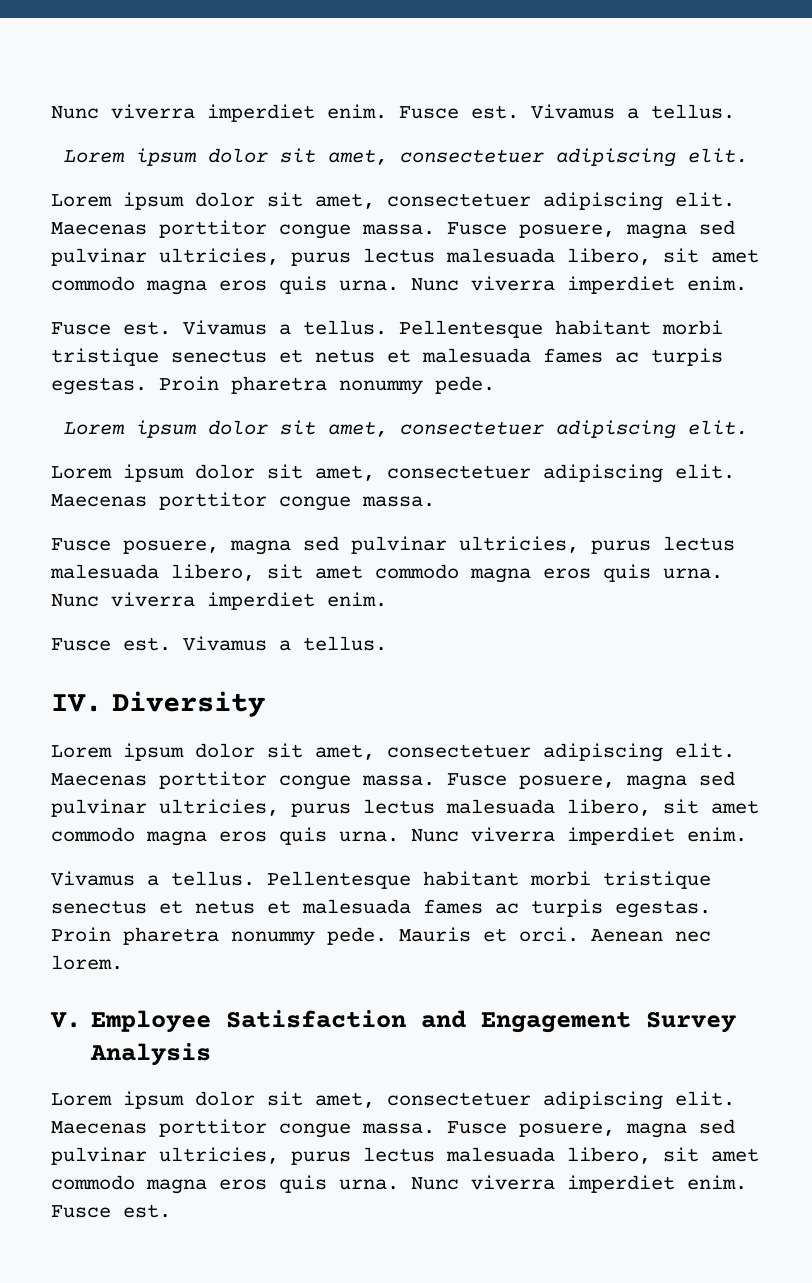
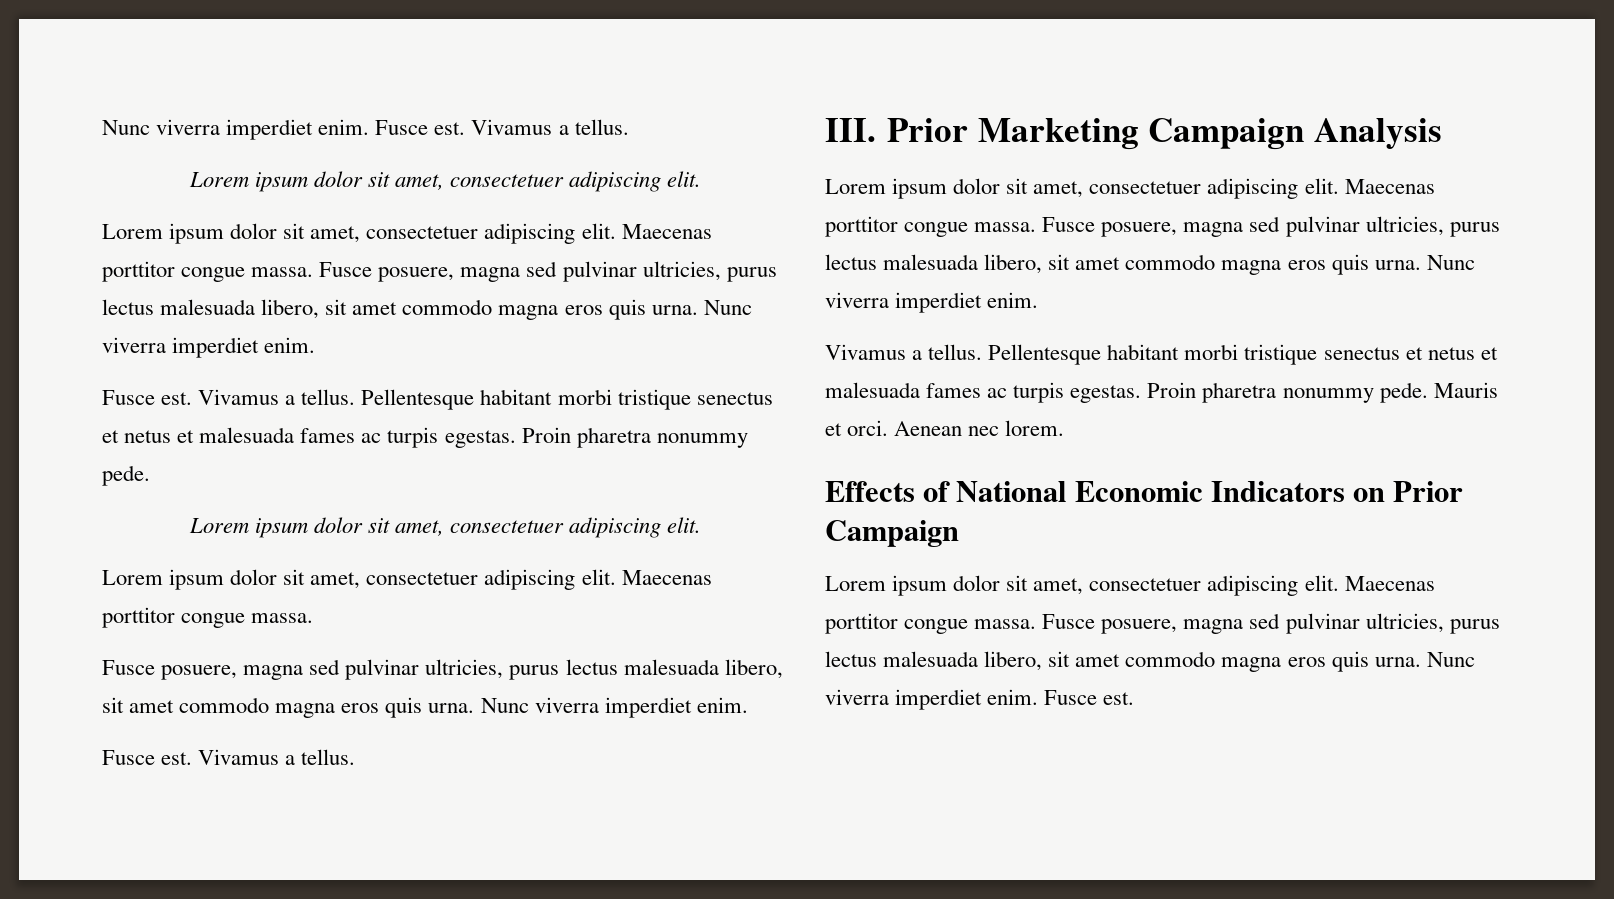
- IV. Diversity
+ III. Prior Marketing Campaign Analysis
- V. Employee Satisfaction and Engagement Survey Analysis
+ Effects of National Economic Indicators on Prior Campaign

